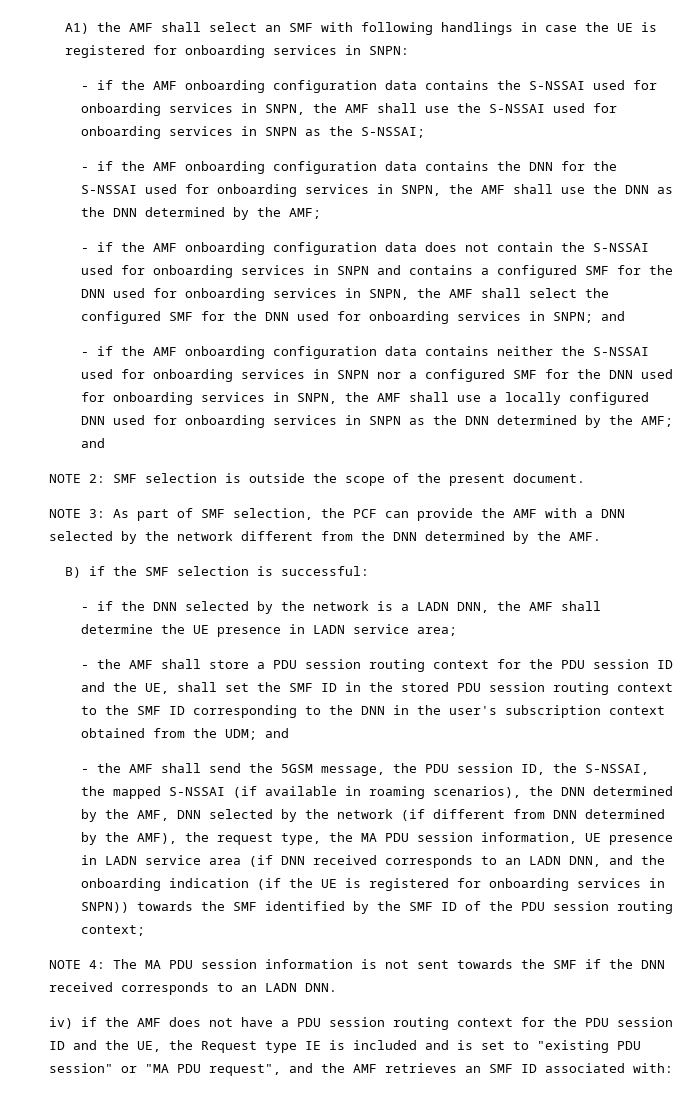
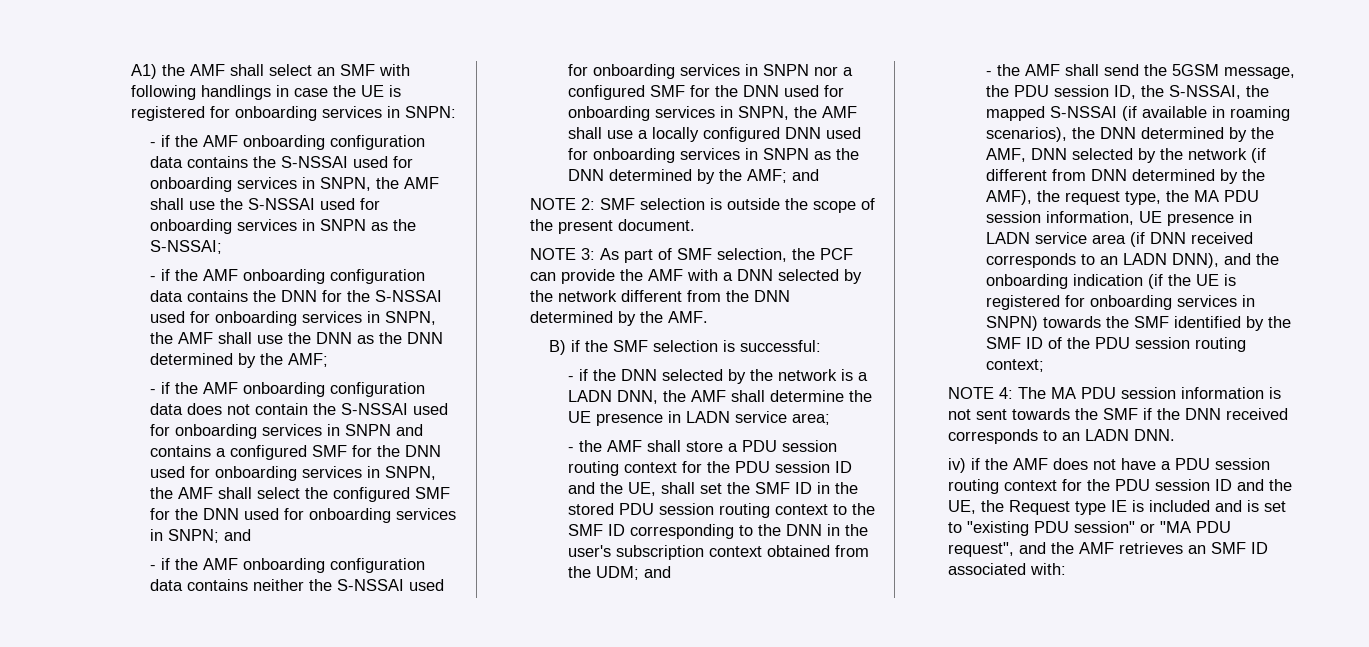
- - the AMF shall send the 5GSM message, the PDU session ID, the S-NSSAI, the mapped S-NSSAI (if available in roaming scenarios), the DNN determined by the AMF, DNN selected by the network (if different from DNN determined by the AMF), the request type, the MA PDU session information, UE presence in LADN service area (if DNN received corresponds to an LADN DNN, and the onboarding indication (if the UE is registered for onboarding services in SNPN)) towards the SMF identified by the SMF ID of the PDU session routing context;
+ - the AMF shall send the 5GSM message, the PDU session ID, the S-NSSAI, the mapped S-NSSAI (if available in roaming scenarios), the DNN determined by the AMF, DNN selected by the network (if different from DNN determined by the AMF), the request type, the MA PDU session information, UE presence in LADN service area (if DNN received corresponds to an LADN DNN), and the onboarding indication (if the UE is registered for onboarding services in SNPN) towards the SMF identified by the SMF ID of the PDU session routing context;

